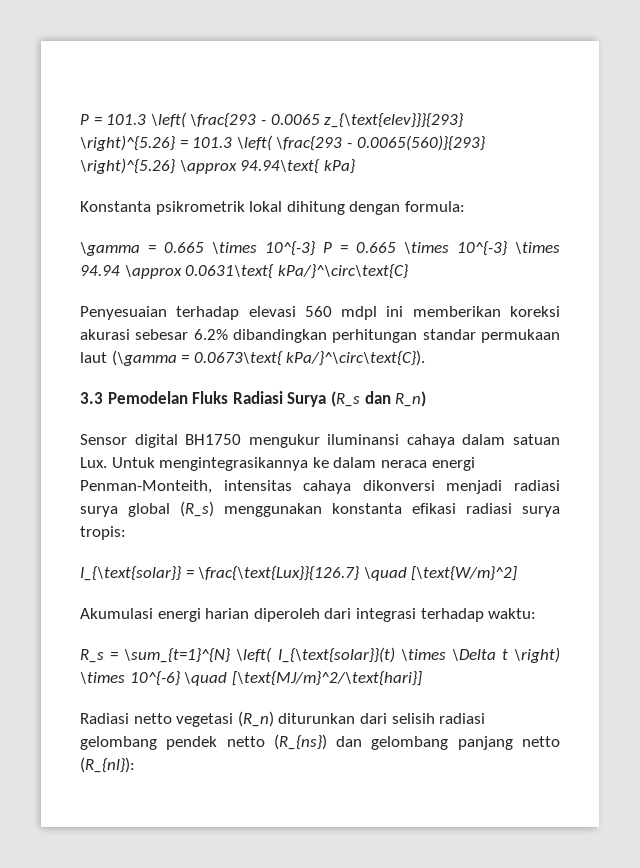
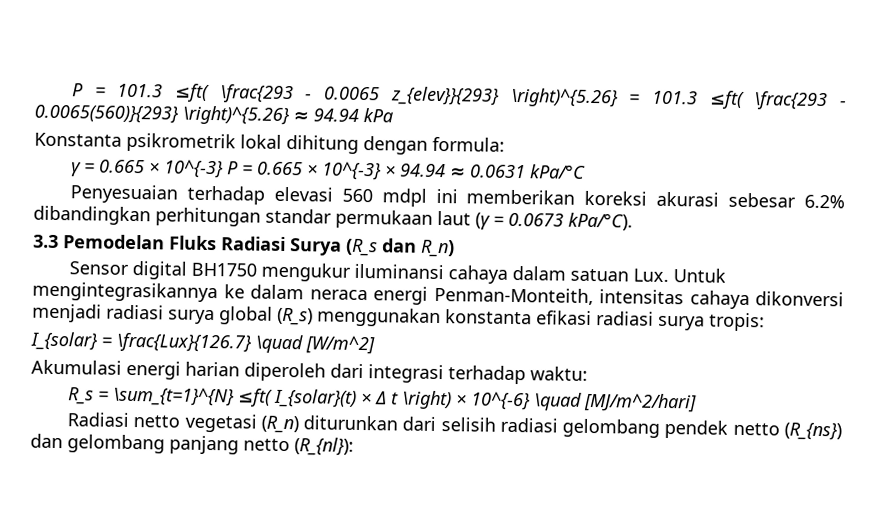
- P = 101.3 \left( \frac{293 - 0.0065 z_{\text{elev}}}{293} \right)^{5.26} = 101.3 \left( \frac{293 - 0.0065(560)}{293} \right)^{5.26} \approx 94.94\text{ kPa}
+ P = 101.3 ≤ft( \frac{293 - 0.0065 z_{elev}}{293} \right)^{5.26} = 101.3 ≤ft( \frac{293 - 0.0065(560)}{293} \right)^{5.26} ≈ 94.94 kPa
- \gamma = 0.665 \times 10^{-3} P = 0.665 \times 10^{-3} \times 94.94 \approx 0.0631\text{ kPa/}^\circ\text{C}
+ γ = 0.665 × 10^{-3} P = 0.665 × 10^{-3} × 94.94 ≈ 0.0631 kPa/°C
- Penyesuaian terhadap elevasi 560 mdpl ini memberikan koreksi akurasi sebesar 6.2% dibandingkan perhitungan standar permukaan laut (\gamma = 0.0673\text{ kPa/}^\circ\text{C}).
+ Penyesuaian terhadap elevasi 560 mdpl ini memberikan koreksi akurasi sebesar 6.2% dibandingkan perhitungan standar permukaan laut (γ = 0.0673 kPa/°C).
- I_{\text{solar}} = \frac{\text{Lux}}{126.7} \quad [\text{W/m}^2]
+ I_{solar} = \frac{Lux}{126.7} \quad [W/m^2]
- R_s = \sum_{t=1}^{N} \left( I_{\text{solar}}(t) \times \Delta t \right) \times 10^{-6} \quad [\text{MJ/m}^2/\text{hari}]
+ R_s = \sum_{t=1}^{N} ≤ft( I_{solar}(t) × Δ t \right) × 10^{-6} \quad [MJ/m^2/hari]

